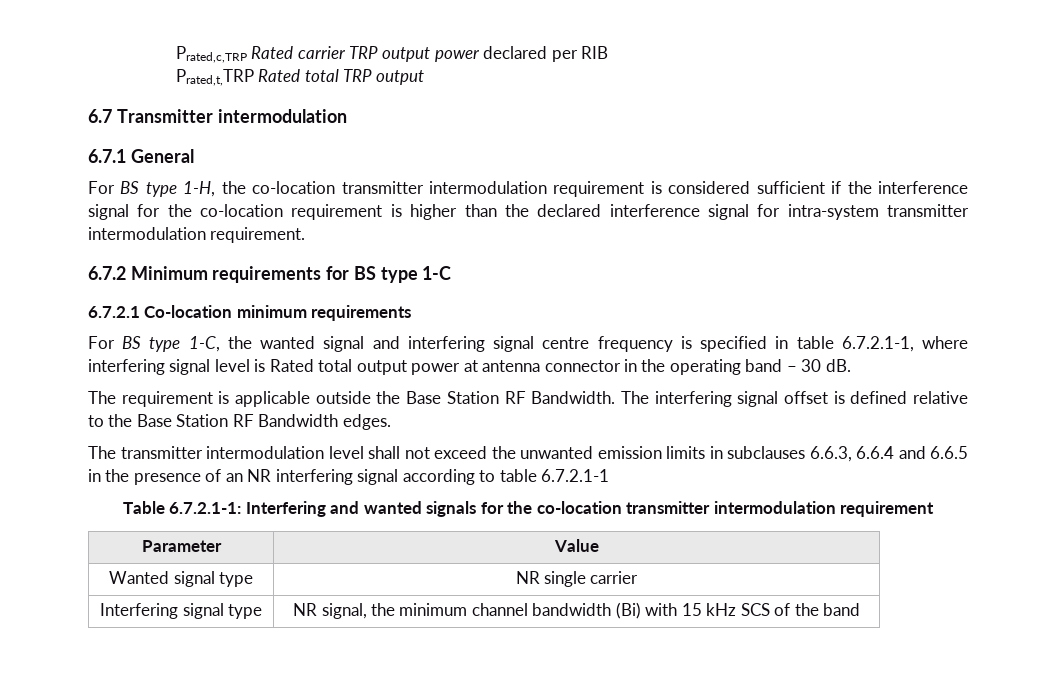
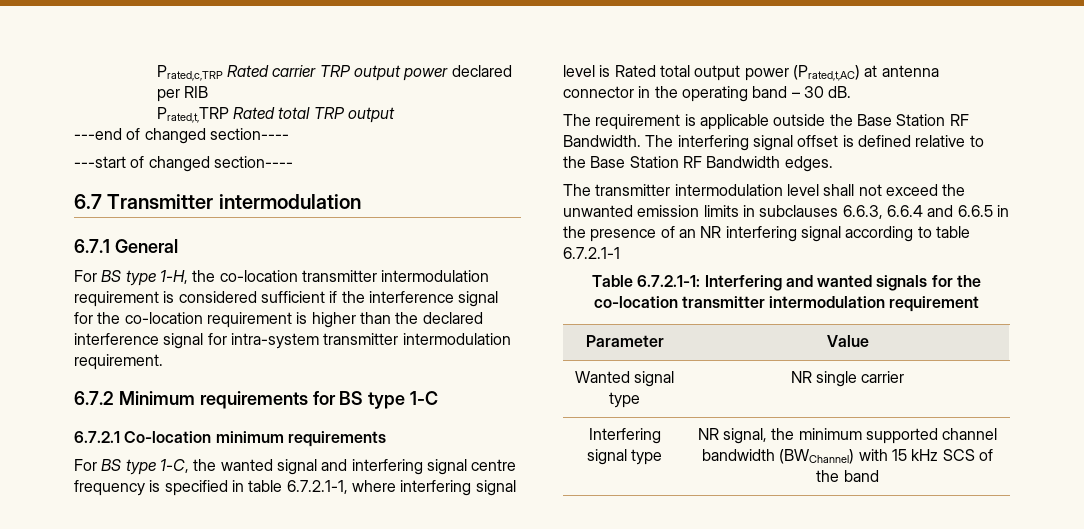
+ ---end of changed section----
+ ---start of changed section----
- For BS type 1-C, the wanted signal and interfering signal centre frequency is specified in table 6.7.2.1-1, where interfering signal level is Rated total output power at antenna connector in the operating band – 30 dB.
+ For BS type 1-C, the wanted signal and interfering signal centre frequency is specified in table 6.7.2.1-1, where interfering signal level is Rated total output power (Prated,t,AC) at antenna connector in the operating band – 30 dB.
- Interfering signal type | NR signal, the minimum channel bandwidth (Bi) with 15 kHz SCS of the band
+ Interfering signal type | NR signal, the minimum supported channel bandwidth (BWChannel) with 15 kHz SCS of the band

